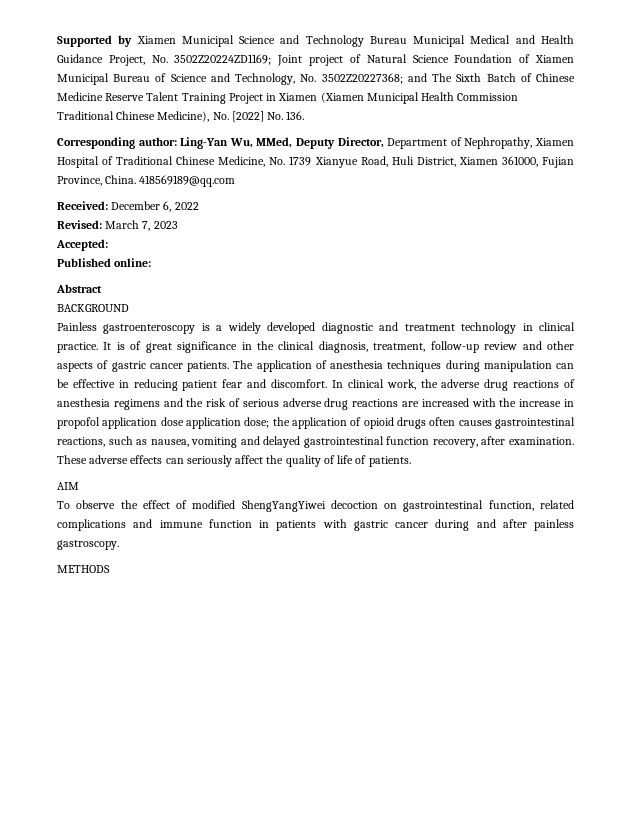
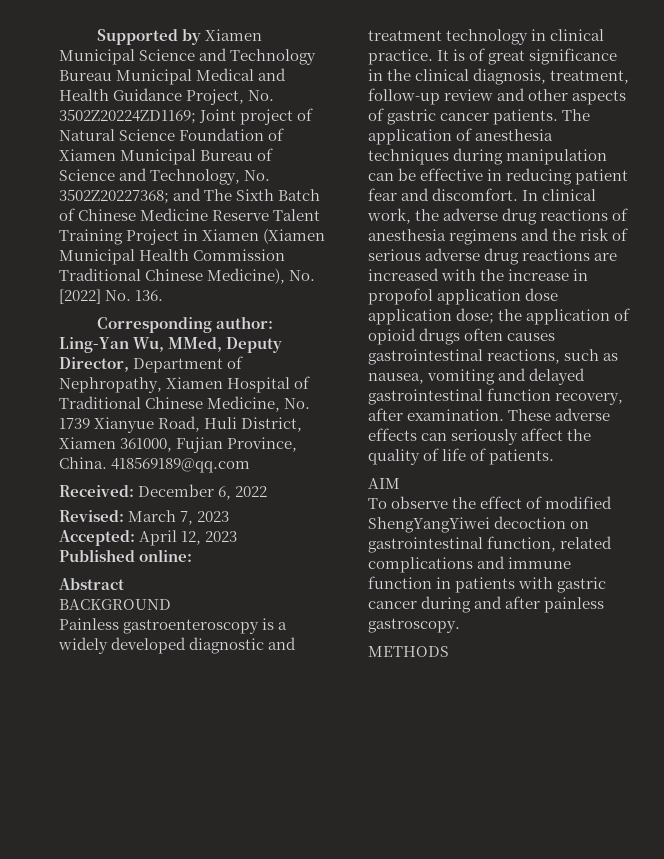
- Accepted:
+ Accepted: April 12, 2023

